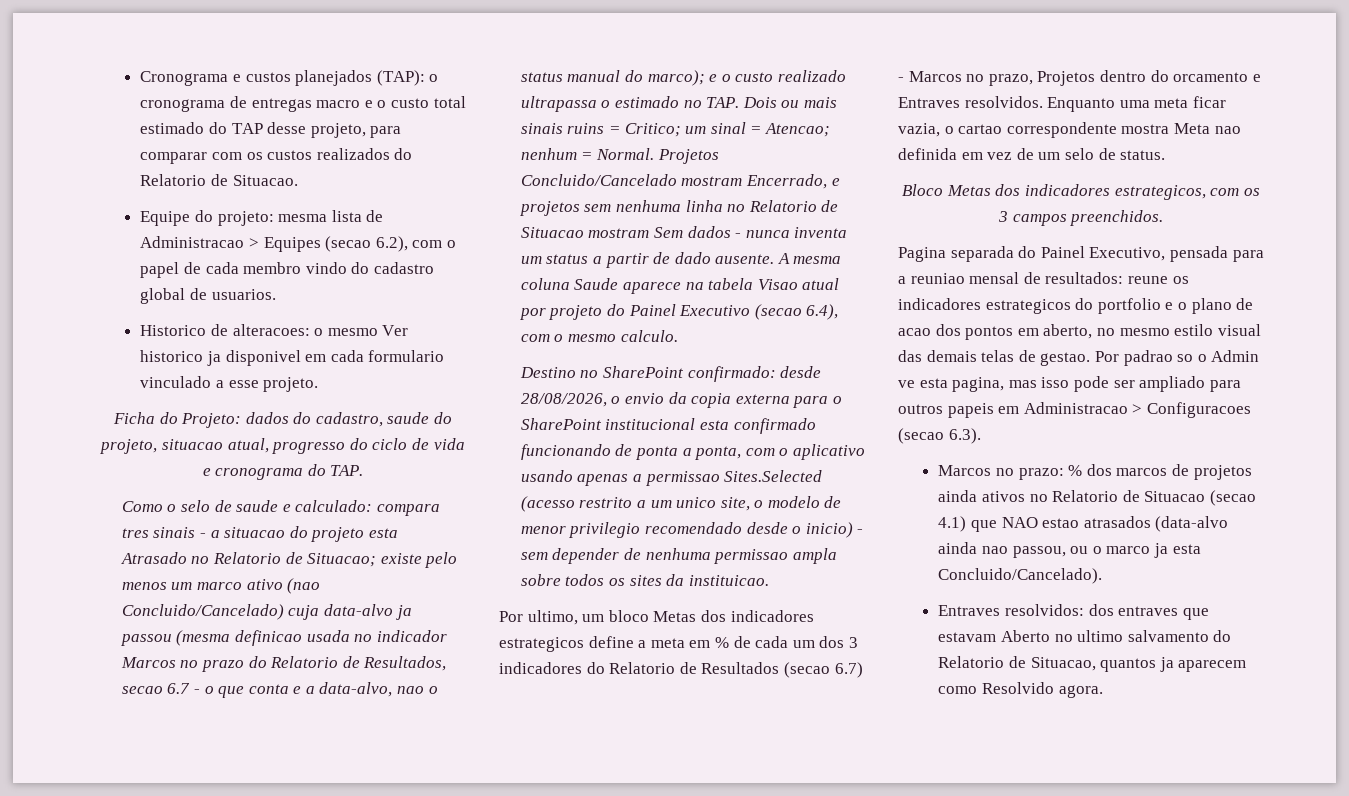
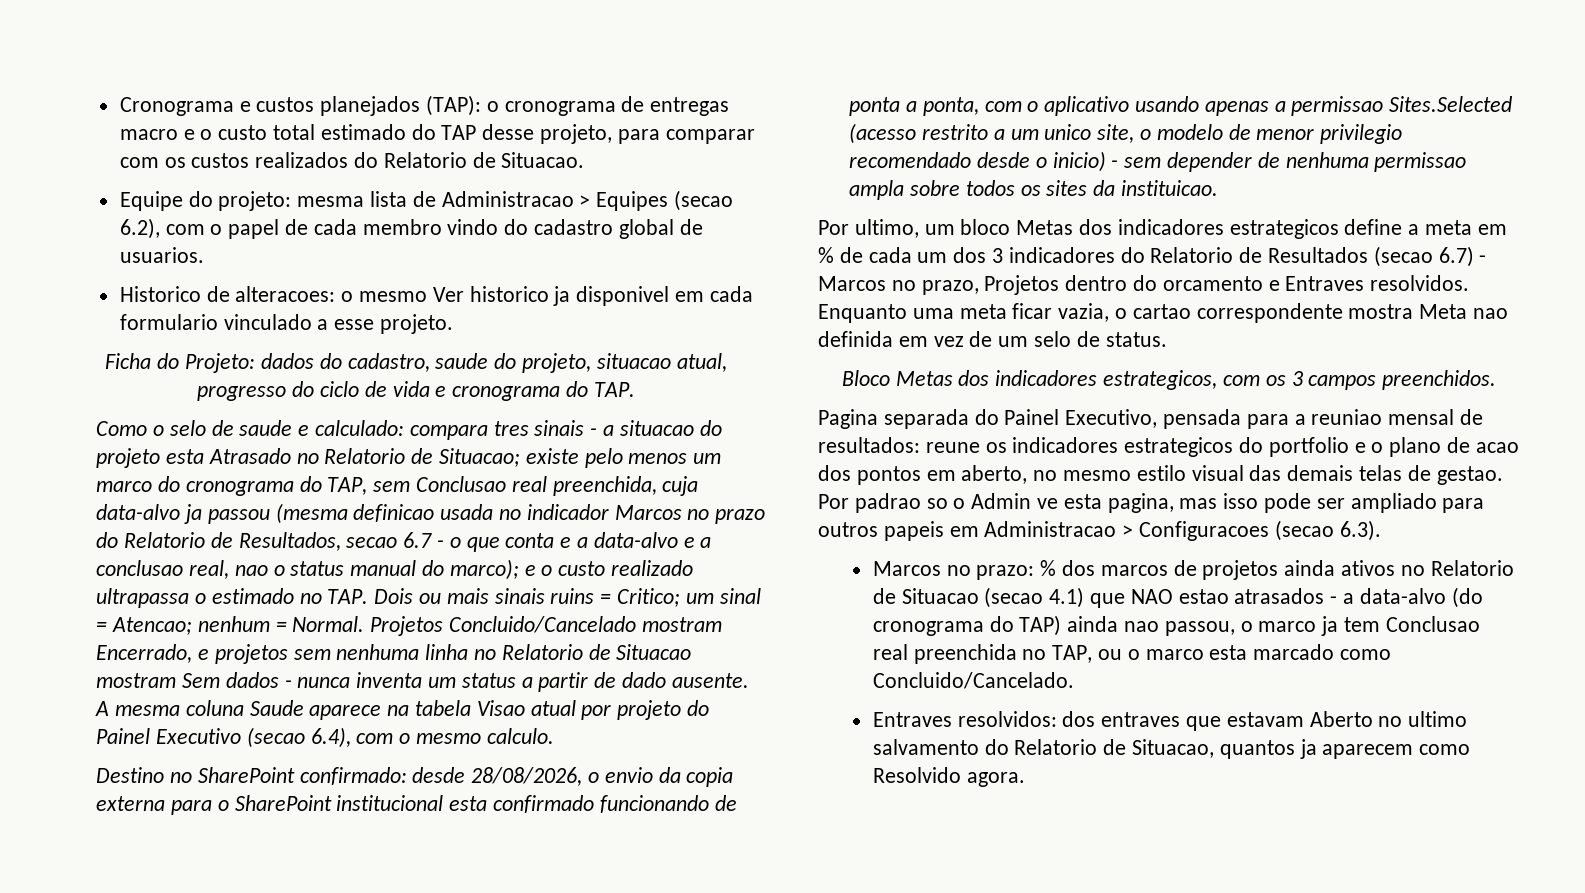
- existe pelo menos um marco ativo (nao Concluido/Cancelado) cuja data-alvo ja passou (mesma definicao usada no indicador Marcos no prazo do Relatorio de Resultados, secao 6.7 - o que conta e a data-alvo, nao o status manual do marco);
+ existe pelo menos um marco do cronograma do TAP, sem Conclusao real preenchida, cuja data-alvo ja passou (mesma definicao usada no indicador Marcos no prazo do Relatorio de Resultados, secao 6.7 - o que conta e a data-alvo e a conclusao real, nao o status manual do marco);
- Marcos no prazo: % dos marcos de projetos ainda ativos no Relatorio de Situacao (secao 4.1) que NAO estao atrasados (data-alvo ainda nao passou, ou o marco ja esta Concluido/Cancelado).
+ Marcos no prazo: % dos marcos de projetos ainda ativos no Relatorio de Situacao (secao 4.1) que NAO estao atrasados - a data-alvo (do cronograma do TAP) ainda nao passou, o marco ja tem Conclusao real preenchida no TAP, ou o marco esta marcado como Concluido/Cancelado.

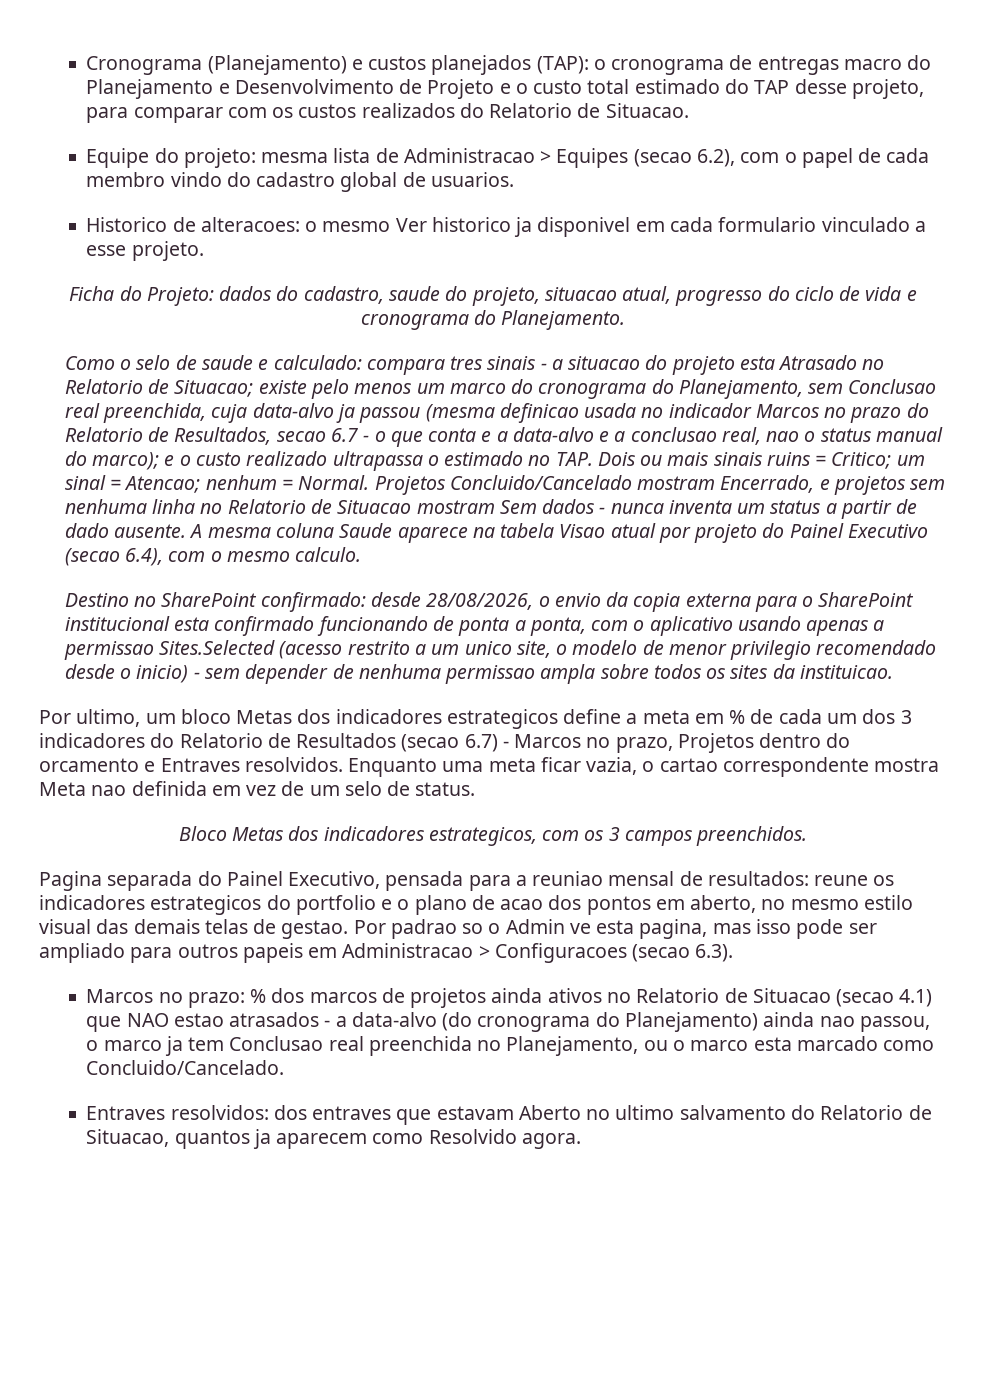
- Cronograma e custos planejados (TAP): o cronograma de entregas macro e o custo total estimado do TAP desse projeto, para comparar com os custos realizados do Relatorio de Situacao.
+ Cronograma (Planejamento) e custos planejados (TAP): o cronograma de entregas macro do Planejamento e Desenvolvimento de Projeto e o custo total estimado do TAP desse projeto, para comparar com os custos realizados do Relatorio de Situacao.
- Ficha do Projeto: dados do cadastro, saude do projeto, situacao atual, progresso do ciclo de vida e cronograma do TAP.
+ Ficha do Projeto: dados do cadastro, saude do projeto, situacao atual, progresso do ciclo de vida e cronograma do Planejamento.
- existe pelo menos um marco do cronograma do TAP, sem Conclusao real preenchida, cuja data-alvo ja passou (mesma definicao usada no indicador Marcos no prazo do Relatorio de Resultados, secao 6.7 - o que conta e a data-alvo e a conclusao real, nao o status manual do marco);
+ existe pelo menos um marco do cronograma do Planejamento, sem Conclusao real preenchida, cuja data-alvo ja passou (mesma definicao usada no indicador Marcos no prazo do Relatorio de Resultados, secao 6.7 - o que conta e a data-alvo e a conclusao real, nao o status manual do marco);
- Marcos no prazo: % dos marcos de projetos ainda ativos no Relatorio de Situacao (secao 4.1) que NAO estao atrasados - a data-alvo (do cronograma do TAP) ainda nao passou, o marco ja tem Conclusao real preenchida no TAP, ou o marco esta marcado como Concluido/Cancelado.
+ Marcos no prazo: % dos marcos de projetos ainda ativos no Relatorio de Situacao (secao 4.1) que NAO estao atrasados - a data-alvo (do cronograma do Planejamento) ainda nao passou, o marco ja tem Conclusao real preenchida no Planejamento, ou o marco esta marcado como Concluido/Cancelado.

